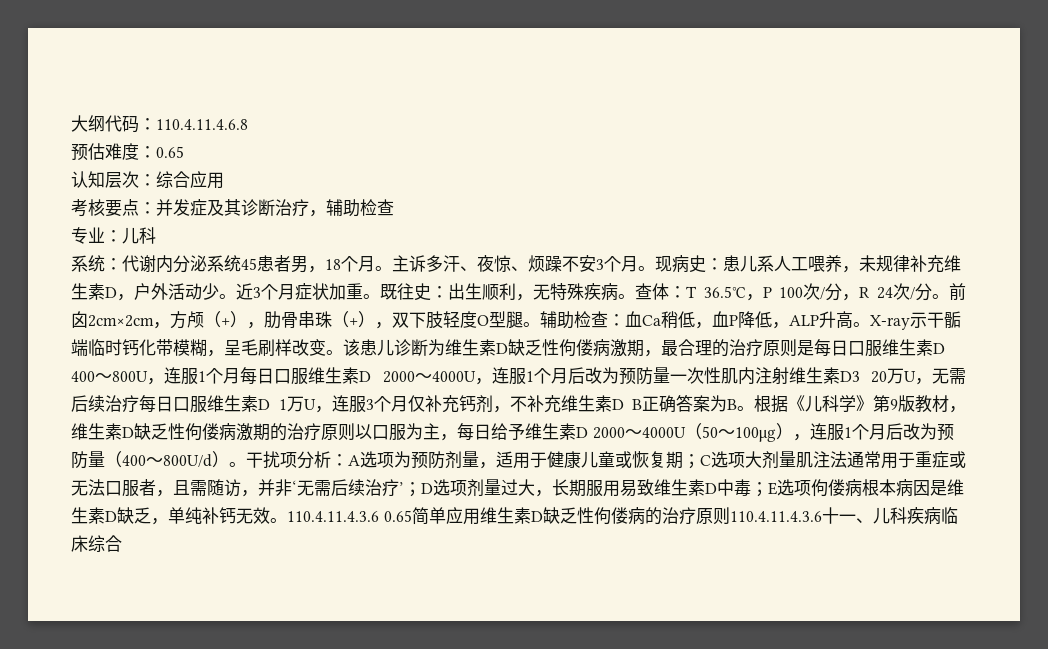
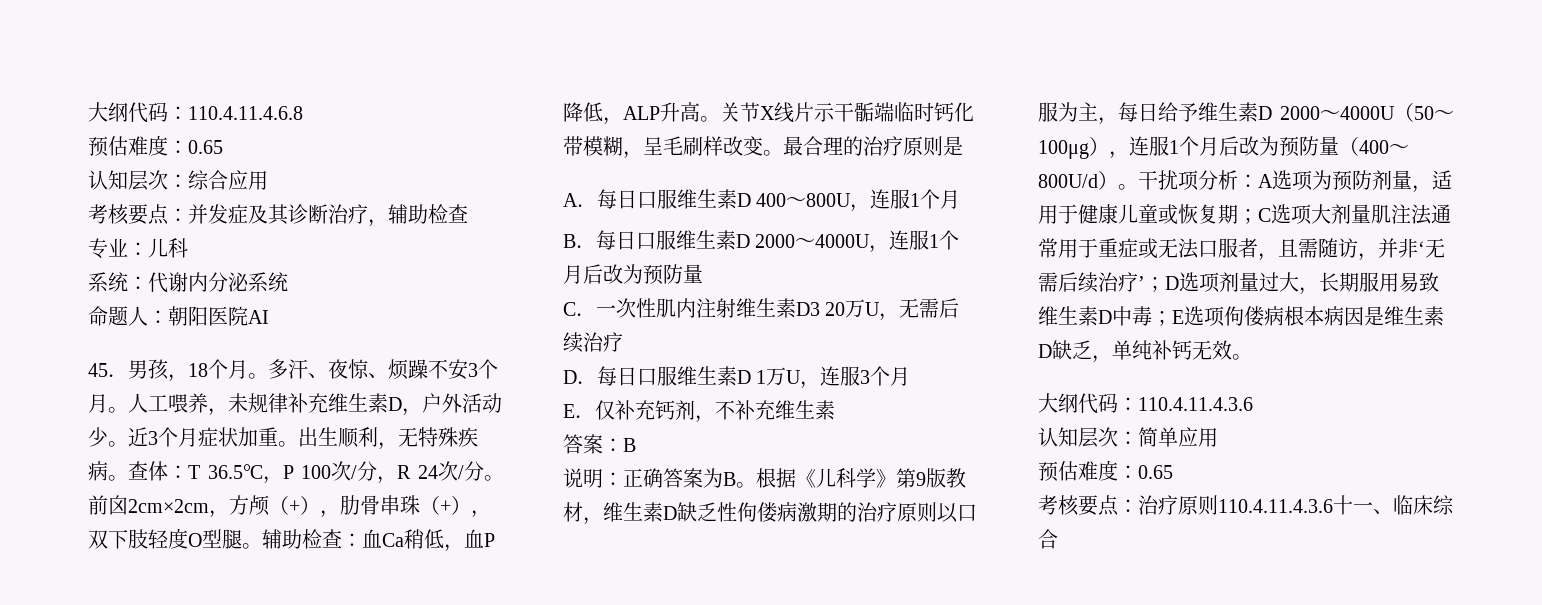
- 系统：代谢内分泌系统45患者男，18个月。
+ 系统：代谢内分泌系统
+ 命题人：朝阳医院AI
+ 45．男孩，18个月。
- 主诉多汗、夜惊、烦躁不安3个月。
+ 多汗、夜惊、烦躁不安3个月。
- 现病史：患儿系人工喂养，未规律补充维生素D，户外活动少。
+ 人工喂养，未规律补充维生素D，户外活动少。
- 既往史：出生顺利，无特殊疾病。
+ 出生顺利，无特殊疾病。
- X-ray示干骺端临时钙化带模糊，呈毛刷样改变。
+ 关节X线片示干骺端临时钙化带模糊，呈毛刷样改变。
- 该患儿诊断为维生素D缺乏性佝偻病激期，最合理的治疗原则是每日口服维生素D 400～800U，连服1个月每日口服维生素D 2000～4000U，连服1个月后改为预防量一次性肌内注射维生素D3 20万U，无需后续治疗每日口服维生素D 1万U，连服3个月仅补充钙剂，不补充维生素D B正确答案为B。
+ 最合理的治疗原则是
+ A．每日口服维生素D 400～800U，连服1个月
+ B．每日口服维生素D 2000～4000U，连服1个月后改为预防量
+ C．一次性肌内注射维生素D3 20万U，无需后续治疗
+ D．每日口服维生素D 1万U，连服3个月
+ E．仅补充钙剂，不补充维生素
+ 答案：B
+ 说明：正确答案为B。
- E选项佝偻病根本病因是维生素D缺乏，单纯补钙无效。110.4.11.4.3.6 0.65简单应用维生素D缺乏性佝偻病的治疗原则110.4.11.4.3.6十一、儿科疾病临床综合
+ E选项佝偻病根本病因是维生素D缺乏，单纯补钙无效。
+ 大纲代码：110.4.11.4.3.6
+ 认知层次：简单应用
+ 预估难度：0.65
+ 考核要点：治疗原则110.4.11.4.3.6十一、临床综合

